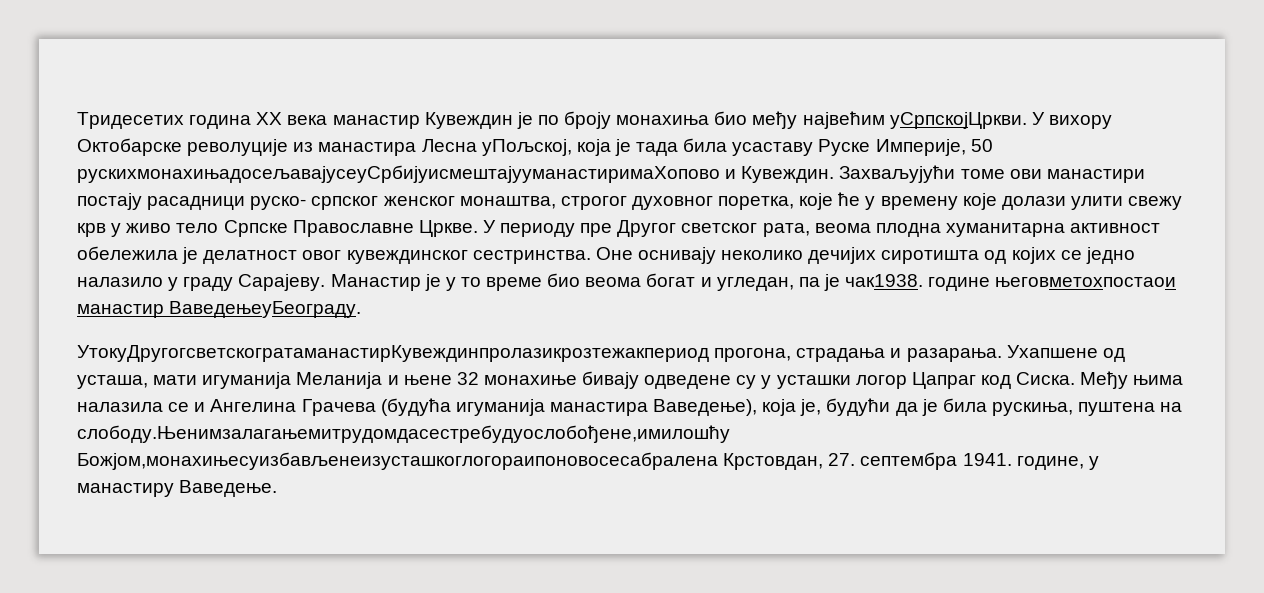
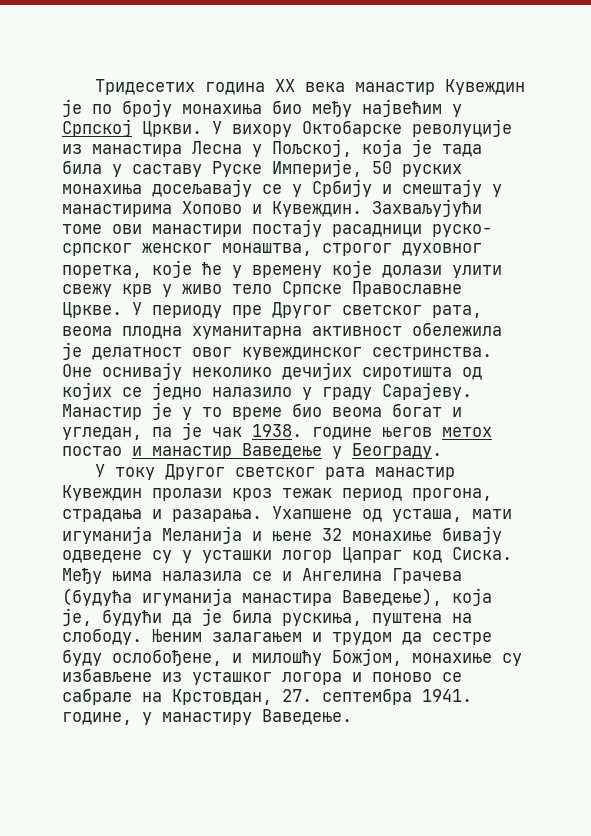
- Тридесетих година XX века манастир Кувеждин је по броју монахиња био међу највећим уСрпскојЦркви.
+ Тридесетих година XX века манастир Кувеждин је по броју монахиња био међу највећим у Српској Цркви.
- У вихору Октобарске револуције из манастира Лесна уПољској, која је тада била усаставу Руске Империје, 50 рускихмонахињадосељавајусеуСрбијуисмештајууманастиримаХопово и Кувеждин.
+ У вихору Октобарске револуције из манастира Лесна у Пољској, која је тада била у саставу Руске Империје, 50 руских монахиња досељавају се у Србију и смештају у манастирима Хопово и Кувеждин.
- Манастир је у то време био веома богат и угледан, па је чак1938. године његовметохпостаои манастир ВаведењеуБеограду.
- УтокуДругогсветскогратаманастирКувеждинпролазикрозтежакпериод прогона, страдања и разарања.
+ Манастир је у то време био веома богат и угледан, па је чак 1938. године његов метох постао и манастир Ваведење у Београду.
+ У току Другог светског рата манастир Кувеждин пролази кроз тежак период прогона, страдања и разарања.
- Међу њима налазила се и Ангелина Грачева (будућа игуманија манастира Ваведење), која је, будући да је била рускиња, пуштена на слободу.Њенимзалагањемитрудомдасестребудуослобођене,имилошћу Божјом,монахињесуизбављенеизусташкоглогораипоновосесабралена Крстовдан, 27. септембра 1941. године, у манастиру Ваведење.
+ Међу њима налазила се и Ангелина Грачева (будућа игуманија манастира Ваведење), која је, будући да је била рускиња, пуштена на слободу. Њеним залагањем и трудом да сестре буду ослобођене, и милошћу Божјом, монахиње су избављене из усташког логора и поново се сабрале на Крстовдан, 27. септембра 1941. године, у манастиру Ваведење.

